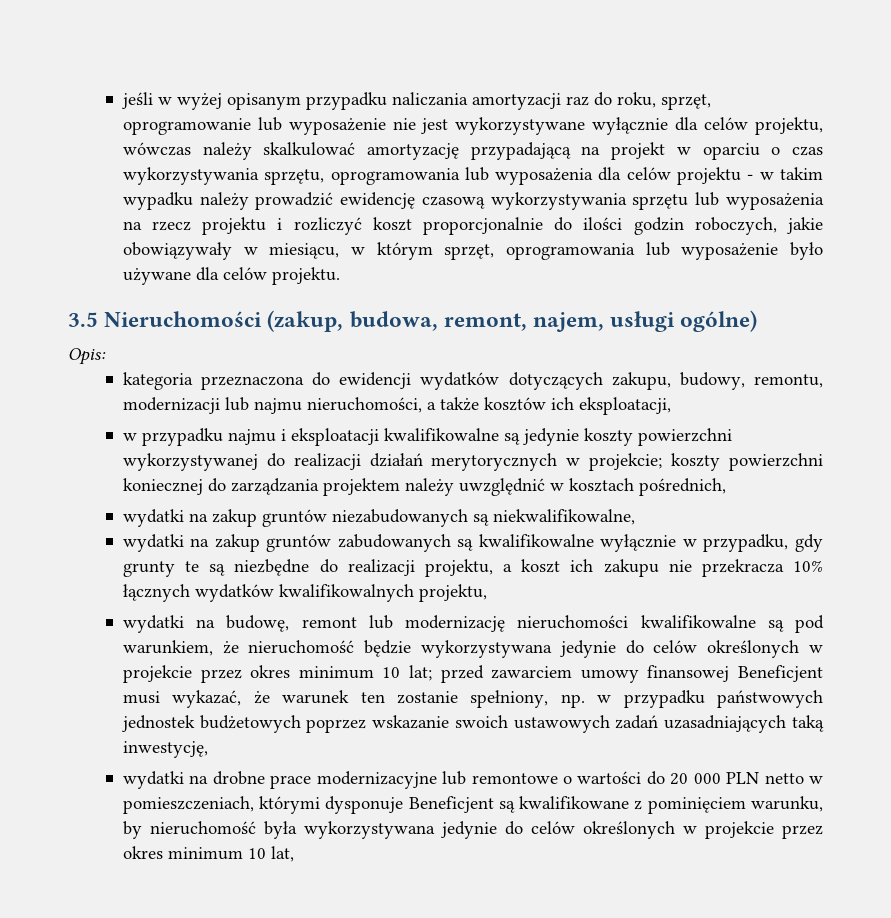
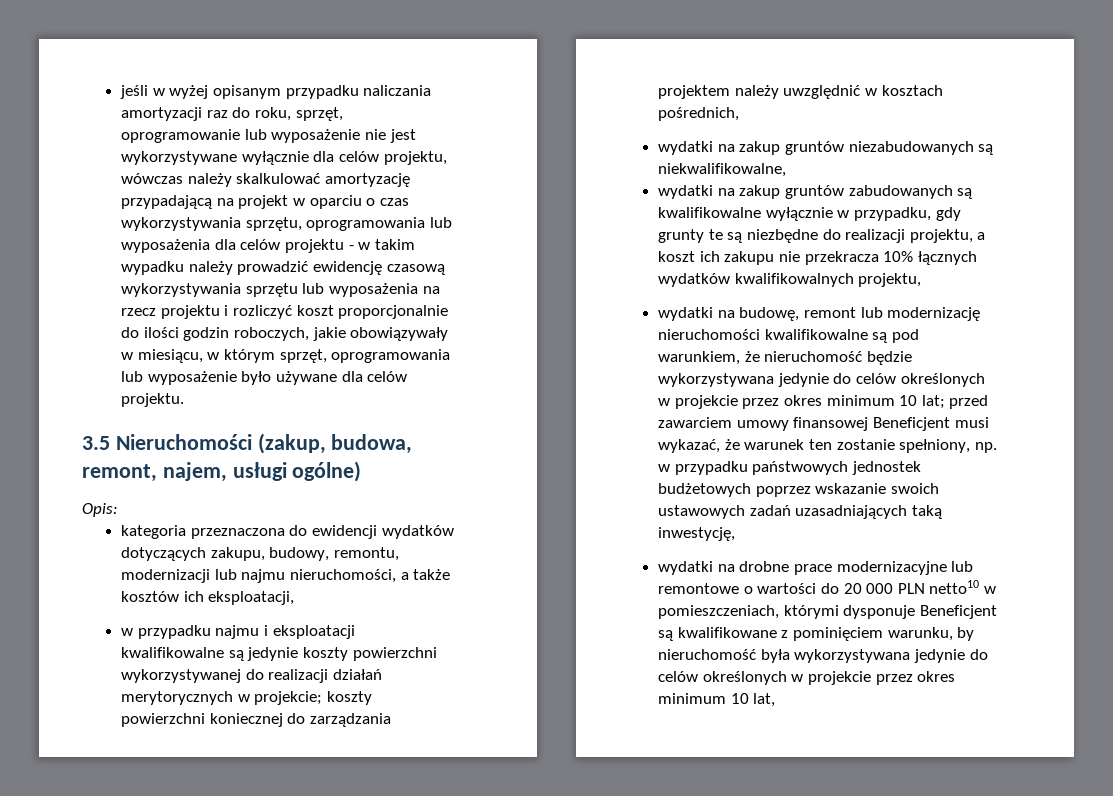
- wydatki na drobne prace modernizacyjne lub remontowe o wartości do 20 000 PLN netto w pomieszczeniach, którymi dysponuje Beneficjent są kwalifikowane z pominięciem warunku, by nieruchomość była wykorzystywana jedynie do celów określonych w projekcie przez okres minimum 10 lat,
+ wydatki na drobne prace modernizacyjne lub remontowe o wartości do 20 000 PLN netto10 w pomieszczeniach, którymi dysponuje Beneficjent są kwalifikowane z pominięciem warunku, by nieruchomość była wykorzystywana jedynie do celów określonych w projekcie przez okres minimum 10 lat,

